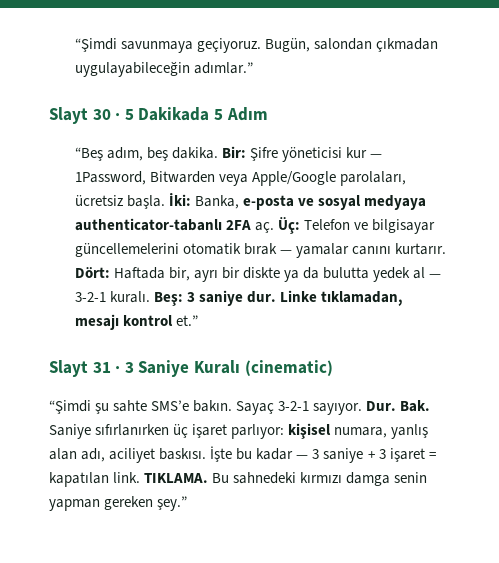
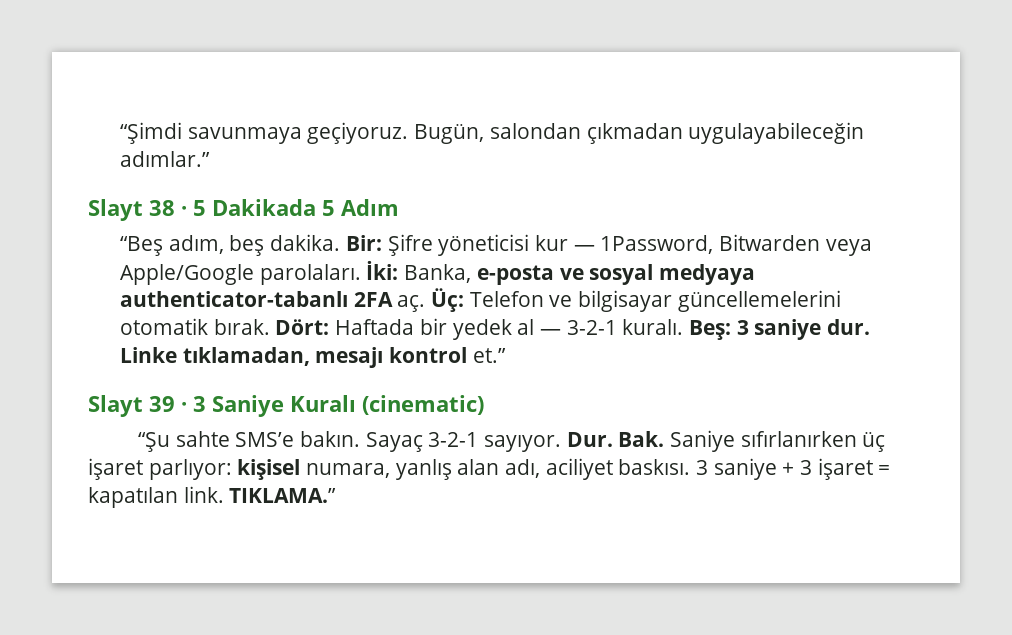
- Slayt 30 · 5 Dakikada 5 Adım
+ Slayt 38 · 5 Dakikada 5 Adım
- Bir: Şifre yöneticisi kur — 1Password, Bitwarden veya Apple/Google parolaları, ücretsiz başla.
+ Bir: Şifre yöneticisi kur — 1Password, Bitwarden veya Apple/Google parolaları.
- Üç: Telefon ve bilgisayar güncellemelerini otomatik bırak — yamalar canını kurtarır. Dört: Haftada bir, ayrı bir diskte ya da bulutta yedek al — 3-2-1 kuralı.
+ Üç: Telefon ve bilgisayar güncellemelerini otomatik bırak. Dört: Haftada bir yedek al — 3-2-1 kuralı.
- Slayt 31 · 3 Saniye Kuralı (cinematic)
+ Slayt 39 · 3 Saniye Kuralı (cinematic)
- “Şimdi şu sahte SMS’e bakın.
+ “Şu sahte SMS’e bakın.
- İşte bu kadar — 3 saniye + 3 işaret = kapatılan link.
+ 3 saniye + 3 işaret = kapatılan link.
- TIKLAMA. Bu sahnedeki kırmızı damga senin yapman gereken şey.”
+ TIKLAMA.”

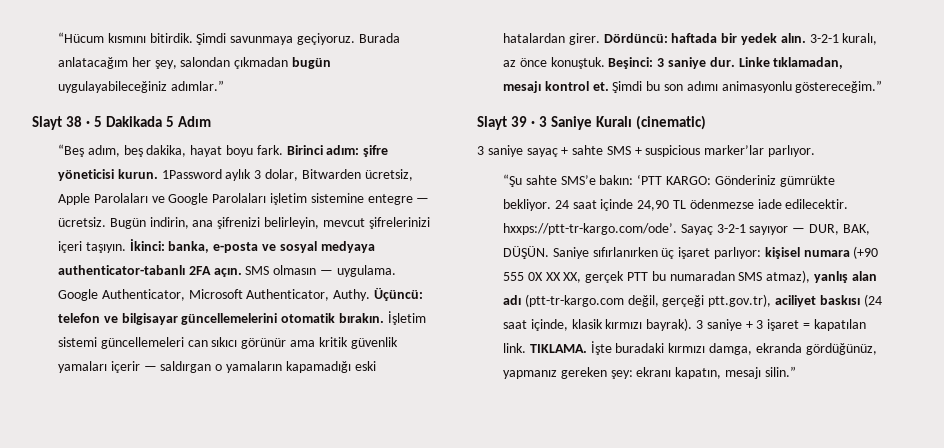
- “Şimdi savunmaya geçiyoruz. Bugün, salondan çıkmadan uygulayabileceğin adımlar.”
+ “Hücum kısmını bitirdik. Şimdi savunmaya geçiyoruz. Burada anlatacağım her şey, salondan çıkmadan bugün uygulayabileceğiniz adımlar.”
- “Beş adım, beş dakika. Bir: Şifre yöneticisi kur — 1Password, Bitwarden veya Apple/Google parolaları. İki: Banka, e-posta ve sosyal medyaya authenticator-tabanlı 2FA aç. Üç: Telefon ve bilgisayar güncellemelerini otomatik bırak. Dört: Haftada bir yedek al — 3-2-1 kuralı. Beş: 3 saniye dur.
+ “Beş adım, beş dakika, hayat boyu fark. Birinci adım: şifre yöneticisi kurun. 1Password aylık 3 dolar, Bitwarden ücretsiz, Apple Parolaları ve Google Parolaları işletim sistemine entegre — ücretsiz. Bugün indirin, ana şifrenizi belirleyin, mevcut şifrelerinizi içeri taşıyın. İkinci: banka, e-posta ve sosyal medyaya authenticator-tabanlı 2FA açın. SMS olmasın — uygulama. Google Authenticator, Microsoft Authenticator, Authy. Üçüncü: telefon ve bilgisayar güncellemelerini otomatik bırakın. İşletim sistemi güncellemeleri can sıkıcı görünür ama kritik güvenlik yamaları içerir — saldırgan o yamaların kapamadığı eski hatalardan girer. Dördüncü: haftada bir yedek alın. 3-2-1 kuralı, az önce konuştuk. Beşinci: 3 saniye dur.
- Linke tıklamadan, mesajı kontrol et.”
+ Linke tıklamadan, mesajı kontrol et. Şimdi bu son adımı animasyonlu göstereceğim.”
- “Şu sahte SMS’e bakın. Sayaç 3-2-1 sayıyor. Dur. Bak. Saniye sıfırlanırken üç işaret parlıyor: kişisel numara, yanlış alan adı, aciliyet baskısı.
+ 3 saniye sayaç + sahte SMS + suspicious marker’lar parlıyor.
+ “Şu sahte SMS’e bakın: ‘PTT KARGO: Gönderiniz gümrükte bekliyor. 24 saat içinde 24,90 TL ödenmezse iade edilecektir. hxxps://ptt-tr-kargo.com/ode’. Sayaç 3-2-1 sayıyor — DUR, BAK, DÜŞÜN. Saniye sıfırlanırken üç işaret parlıyor: kişisel numara (+90 555 0X XX XX, gerçek PTT bu numaradan SMS atmaz), yanlış alan adı (ptt-tr-kargo.com değil, gerçeği ptt.gov.tr), aciliyet baskısı (24 saat içinde, klasik kırmızı bayrak).
- TIKLAMA.”
+ TIKLAMA. İşte buradaki kırmızı damga, ekranda gördüğünüz, yapmanız gereken şey: ekranı kapatın, mesajı silin.”

